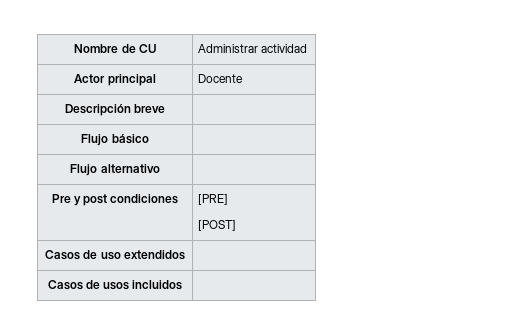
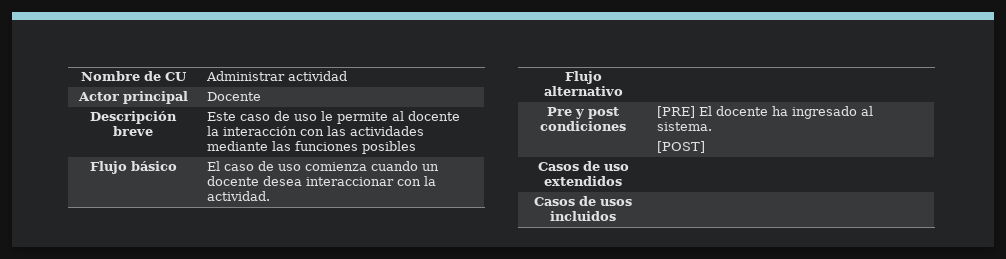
- Descripción breve |
- Flujo básico |
+ Descripción breve | Este caso de uso le permite al docente la interacción con las actividades mediante las funciones posibles
+ Flujo básico | El caso de uso comienza cuando un docente desea interaccionar con la actividad.
- Pre y post condiciones | [PRE]
+ Pre y post condiciones | [PRE] El docente ha ingresado al sistema.

